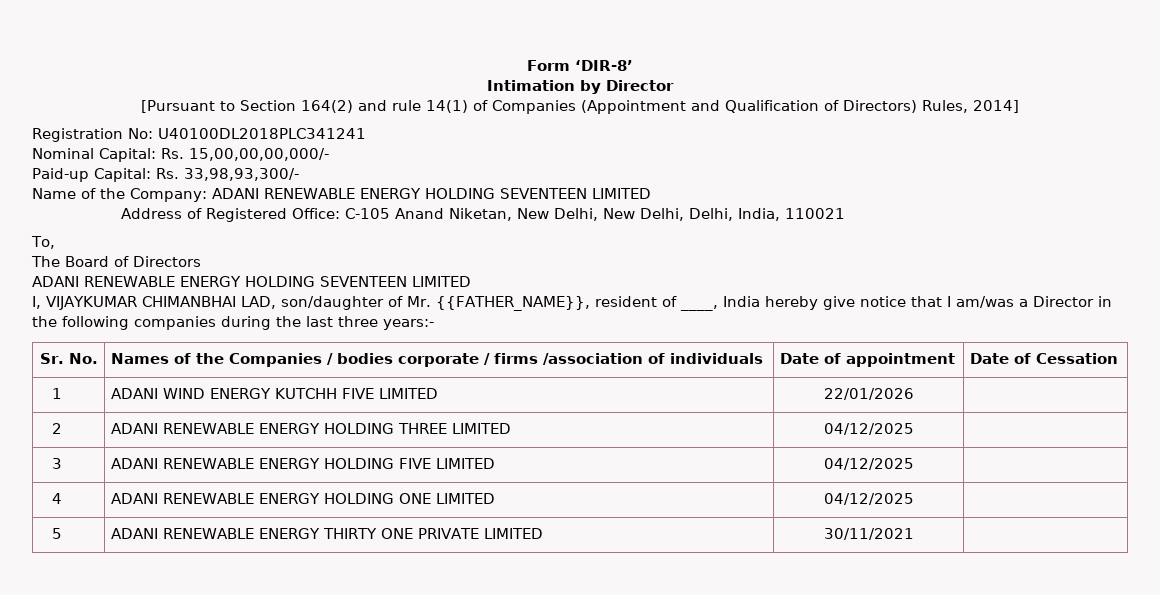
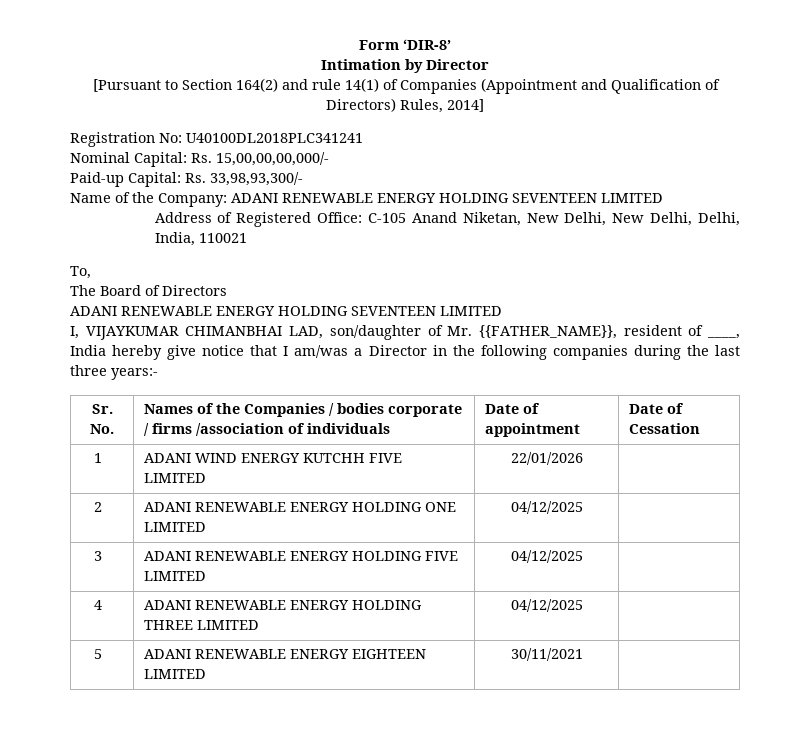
- 2 | ADANI RENEWABLE ENERGY HOLDING THREE LIMITED | 04/12/2025 |
+ 2 | ADANI RENEWABLE ENERGY HOLDING ONE LIMITED | 04/12/2025 |
- 4 | ADANI RENEWABLE ENERGY HOLDING ONE LIMITED | 04/12/2025 |
+ 4 | ADANI RENEWABLE ENERGY HOLDING THREE LIMITED | 04/12/2025 |
- 5 | ADANI RENEWABLE ENERGY THIRTY ONE PRIVATE LIMITED | 30/11/2021 |
+ 5 | ADANI RENEWABLE ENERGY EIGHTEEN LIMITED | 30/11/2021 |

